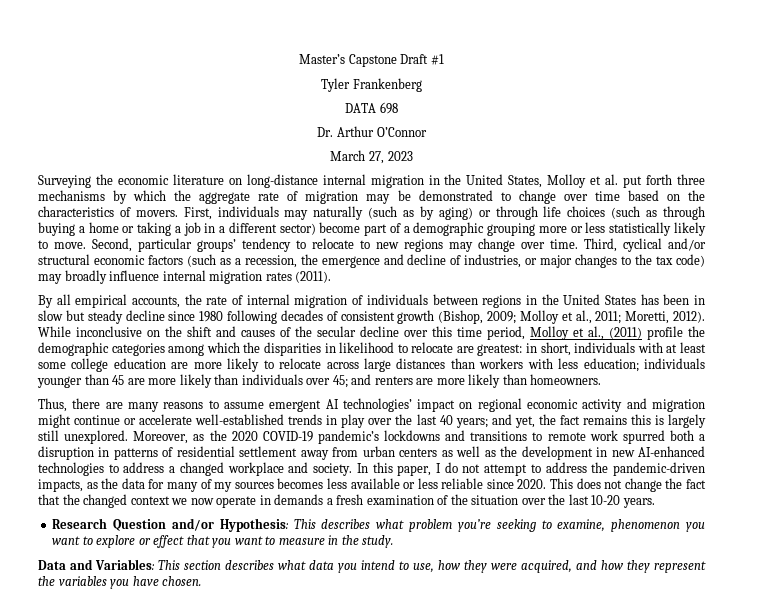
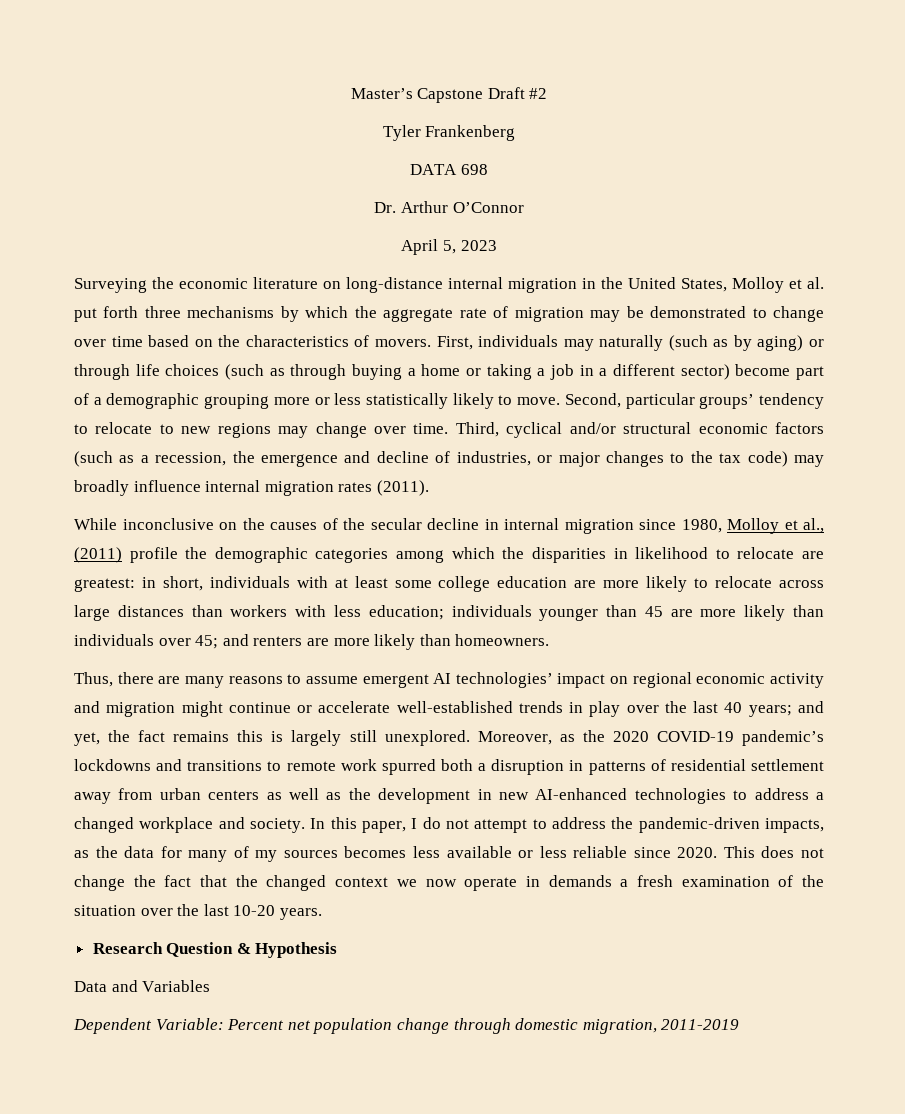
- Master’s Capstone Draft #1
+ Master’s Capstone Draft #2
- March 27, 2023
+ April 5, 2023
- By all empirical accounts, the rate of internal migration of individuals between regions in the United States has been in slow but steady decline since 1980 following decades of consistent growth (Bishop, 2009; Molloy et al., 2011; Moretti, 2012). While inconclusive on the shift and causes of the secular decline over this time period, Molloy et al., (2011) profile the demographic categories among which the disparities in likelihood to relocate are greatest:
+ While inconclusive on the causes of the secular decline in internal migration since 1980, Molloy et al., (2011) profile the demographic categories among which the disparities in likelihood to relocate are greatest:
- Research Question and/or Hypothesis: This describes what problem you’re seeking to examine, phenomenon you want to explore or effect that you want to measure in the study.
- Data and Variables: This section describes what data you intend to use, how they were acquired, and how they represent the variables you have chosen.
+ Research Question & Hypothesis
+ Data and Variables
+ Dependent Variable: Percent net population change through domestic migration, 2011-2019

